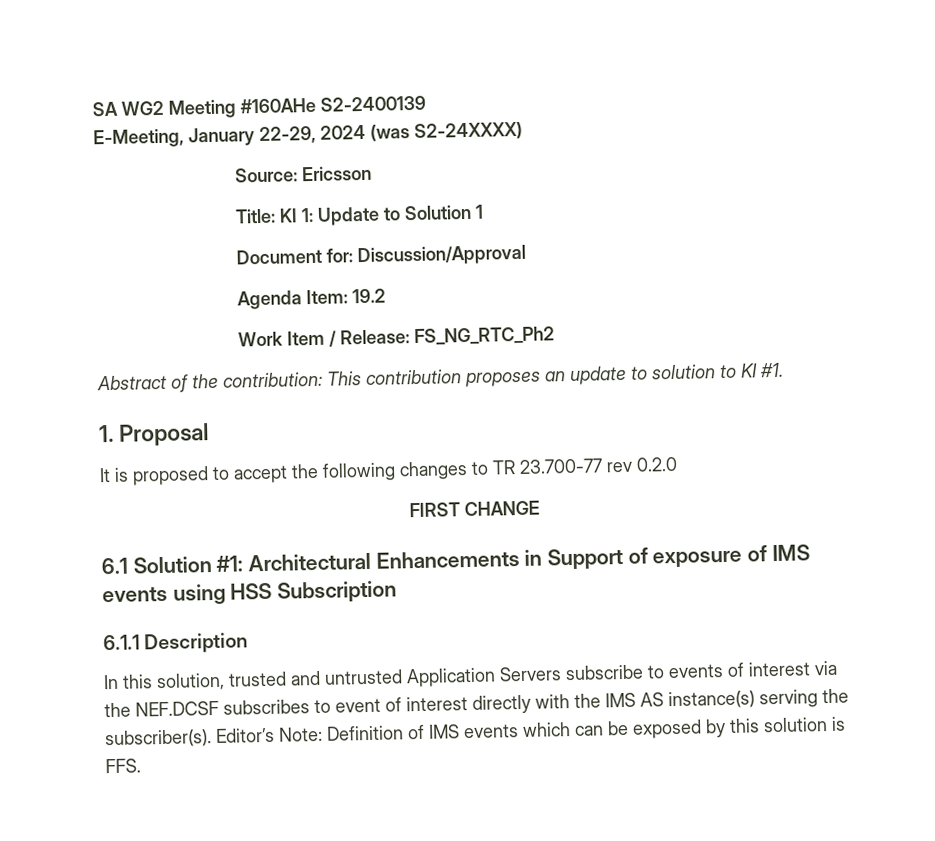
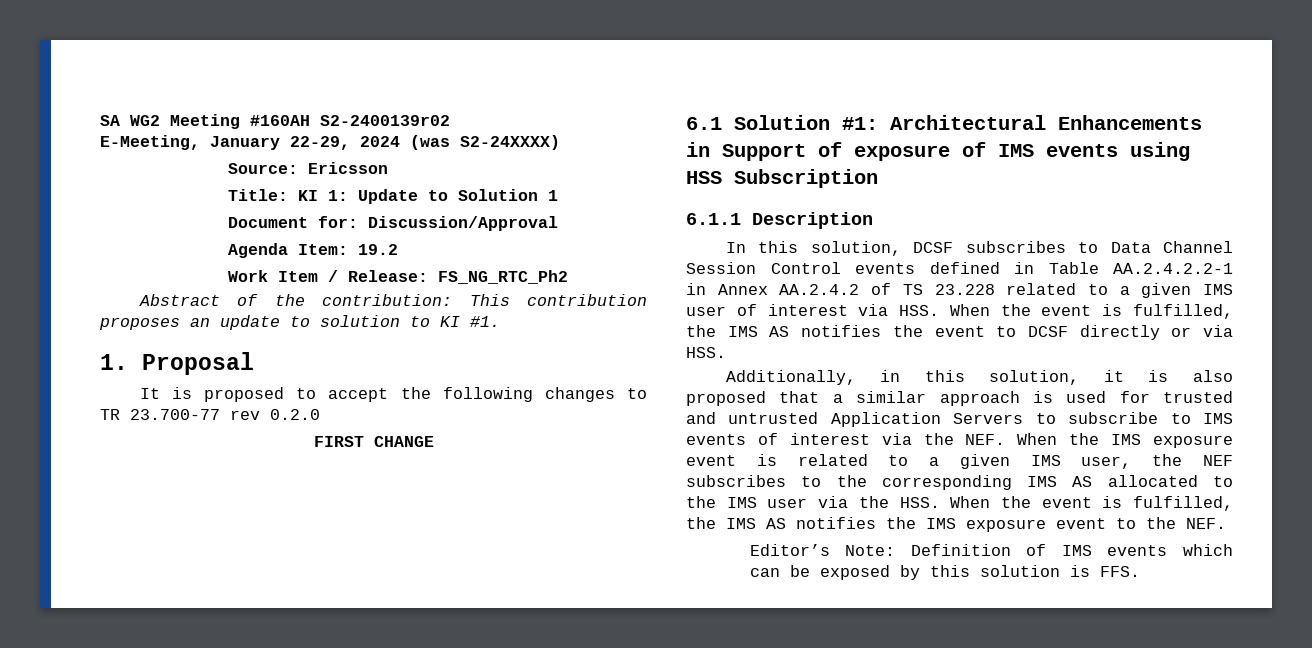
- SA WG2 Meeting #160AHe S2-2400139
+ SA WG2 Meeting #160AH S2-2400139r02
- In this solution, trusted and untrusted Application Servers subscribe to events of interest via the NEF.DCSF subscribes to event of interest directly with the IMS AS instance(s) serving the subscriber(s). Editor’s Note: Definition of IMS events which can be exposed by this solution is FFS.
+ In this solution, DCSF subscribes to Data Channel Session Control events defined in Table AA.2.4.2.2-1 in Annex AA.2.4.2 of TS 23.228 related to a given IMS user of interest via HSS. When the event is fulfilled, the IMS AS notifies the event to DCSF directly or via HSS.
+ Additionally, in this solution, it is also proposed that a similar approach is used for trusted and untrusted Application Servers to subscribe to IMS events of interest via the NEF. When the IMS exposure event is related to a given IMS user, the NEF subscribes to the corresponding IMS AS allocated to the IMS user via the HSS. When the event is fulfilled, the IMS AS notifies the IMS exposure event to the NEF.
+ Editor’s Note: Definition of IMS events which can be exposed by this solution is FFS.

